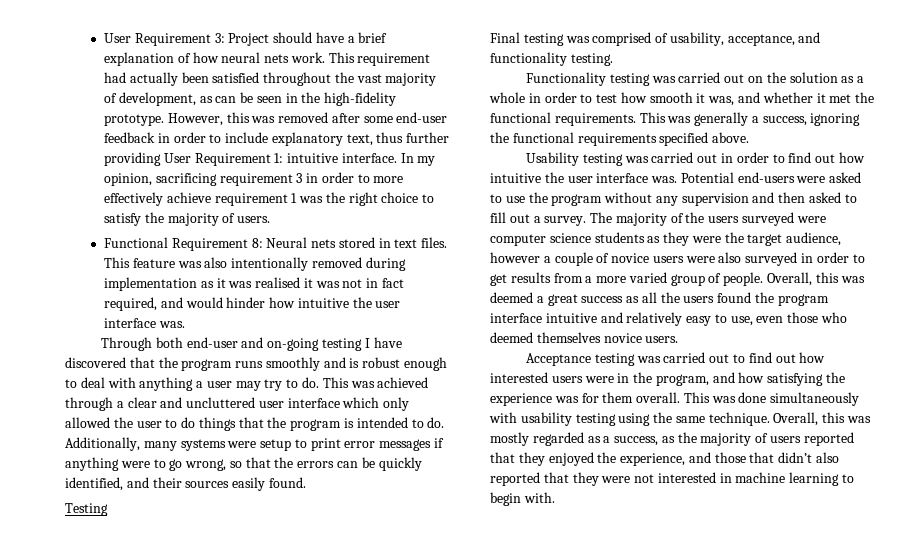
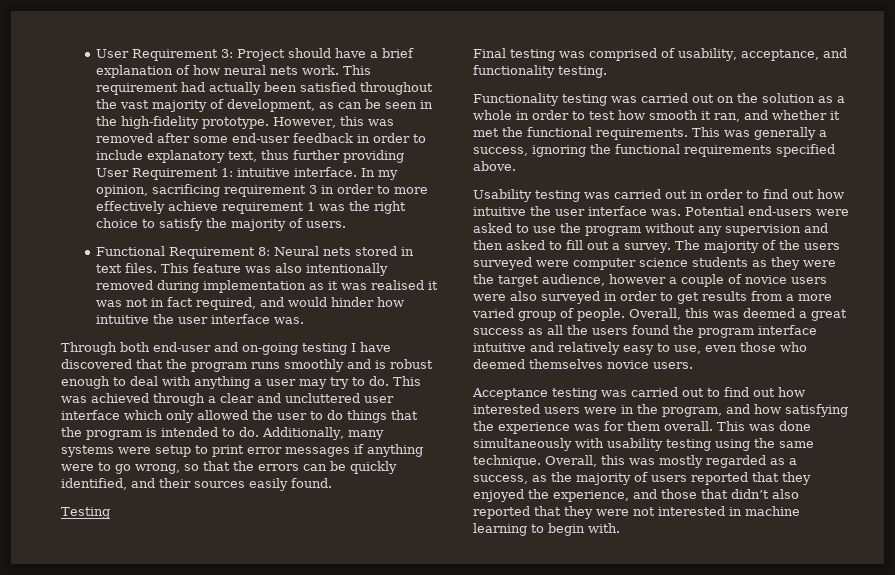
- Functionality testing was carried out on the solution as a whole in order to test how smooth it was, and whether it met the functional requirements.
+ Functionality testing was carried out on the solution as a whole in order to test how smooth it ran, and whether it met the functional requirements.

